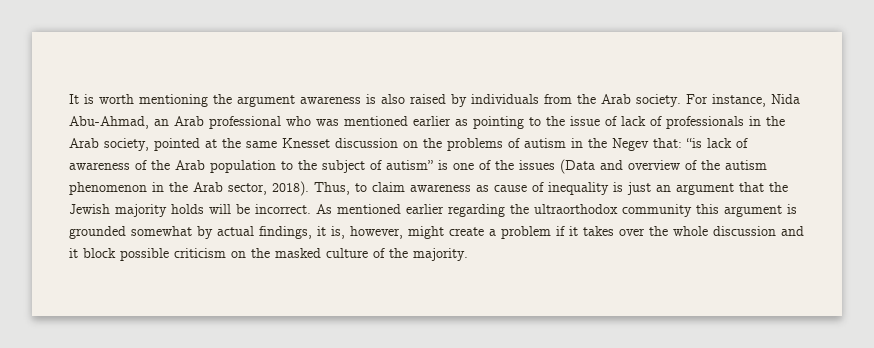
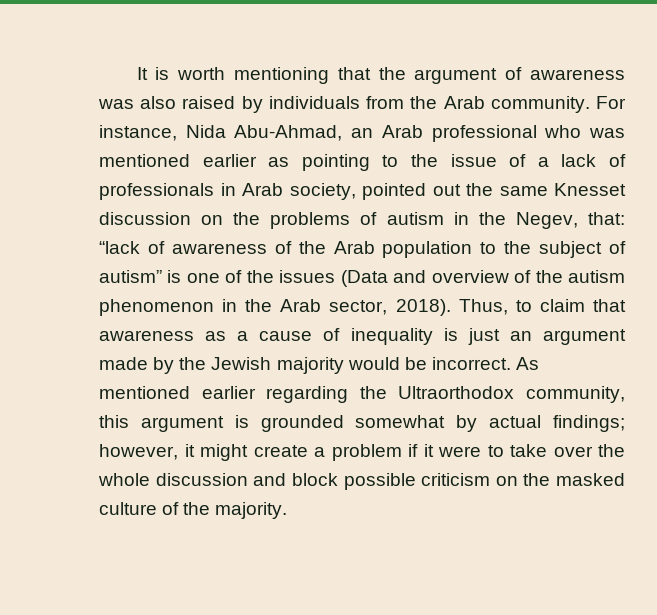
- It is worth mentioning the argument awareness is also raised by individuals from the Arab society.
+ It is worth mentioning that the argument of awareness was also raised by individuals from the Arab community.
- For instance, Nida Abu-Ahmad, an Arab professional who was mentioned earlier as pointing to the issue of lack of professionals in the Arab society, pointed at the same Knesset discussion on the problems of autism in the Negev that: “is lack of awareness of the Arab population to the subject of autism” is one of the issues (Data and overview of the autism phenomenon in the Arab sector, 2018).
+ For instance, Nida Abu-Ahmad, an Arab professional who was mentioned earlier as pointing to the issue of a lack of professionals in Arab society, pointed out the same Knesset discussion on the problems of autism in the Negev, that: “lack of awareness of the Arab population to the subject of autism” is one of the issues (Data and overview of the autism phenomenon in the Arab sector, 2018).
- Thus, to claim awareness as cause of inequality is just an argument that the Jewish majority holds will be incorrect.
+ Thus, to claim that awareness as a cause of inequality is just an argument made by the Jewish majority would be incorrect.
- As mentioned earlier regarding the ultraorthodox community this argument is grounded somewhat by actual findings, it is, however, might create a problem if it takes over the whole discussion and it block possible criticism on the masked culture of the majority.
+ As mentioned earlier regarding the Ultraorthodox community, this argument is grounded somewhat by actual findings; however, it might create a problem if it were to take over the whole discussion and block possible criticism on the masked culture of the majority.

